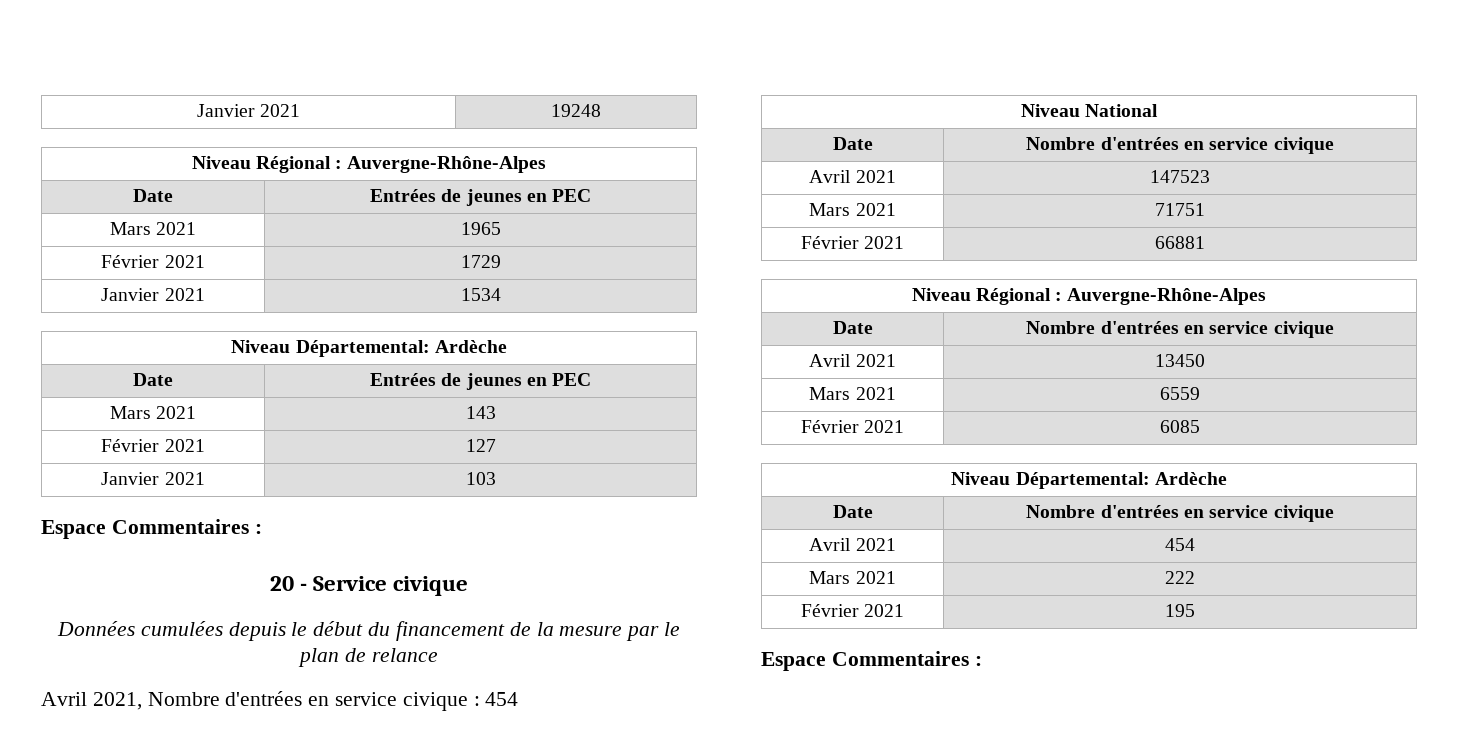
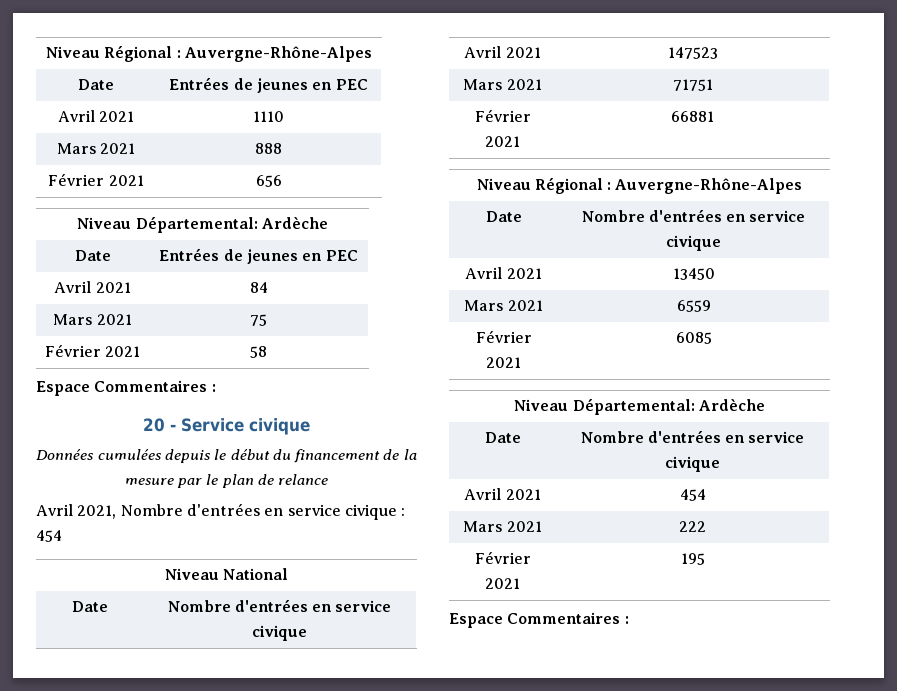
- Janvier 2021 | 19248
- Mars 2021 | 1965
- Février 2021 | 1729
- Janvier 2021 | 1534
+ Avril 2021 | 1110
+ Mars 2021 | 888
+ Février 2021 | 656
- Mars 2021 | 143
- Février 2021 | 127
- Janvier 2021 | 103
+ Avril 2021 | 84
+ Mars 2021 | 75
+ Février 2021 | 58

